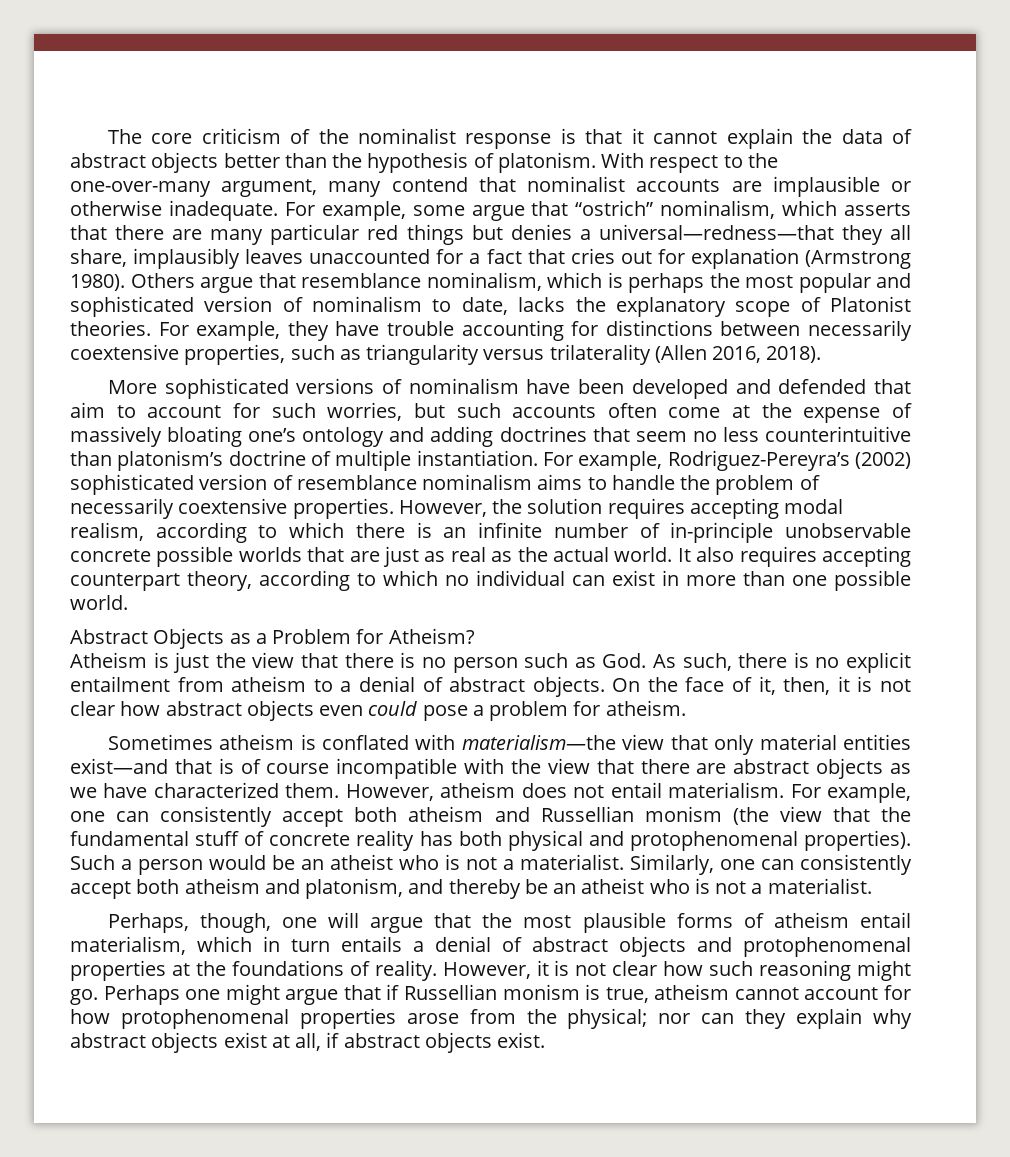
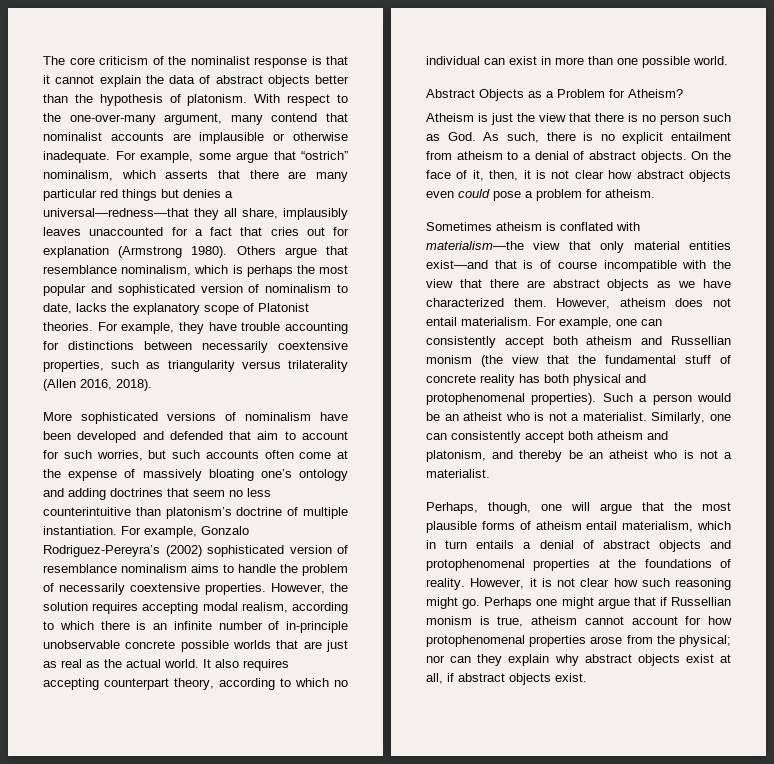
- For example, Rodriguez-Pereyra’s (2002) sophisticated version of resemblance nominalism aims to handle the problem of necessarily coextensive properties.
+ For example, Gonzalo Rodriguez-Pereyra’s (2002) sophisticated version of resemblance nominalism aims to handle the problem of necessarily coextensive properties.

